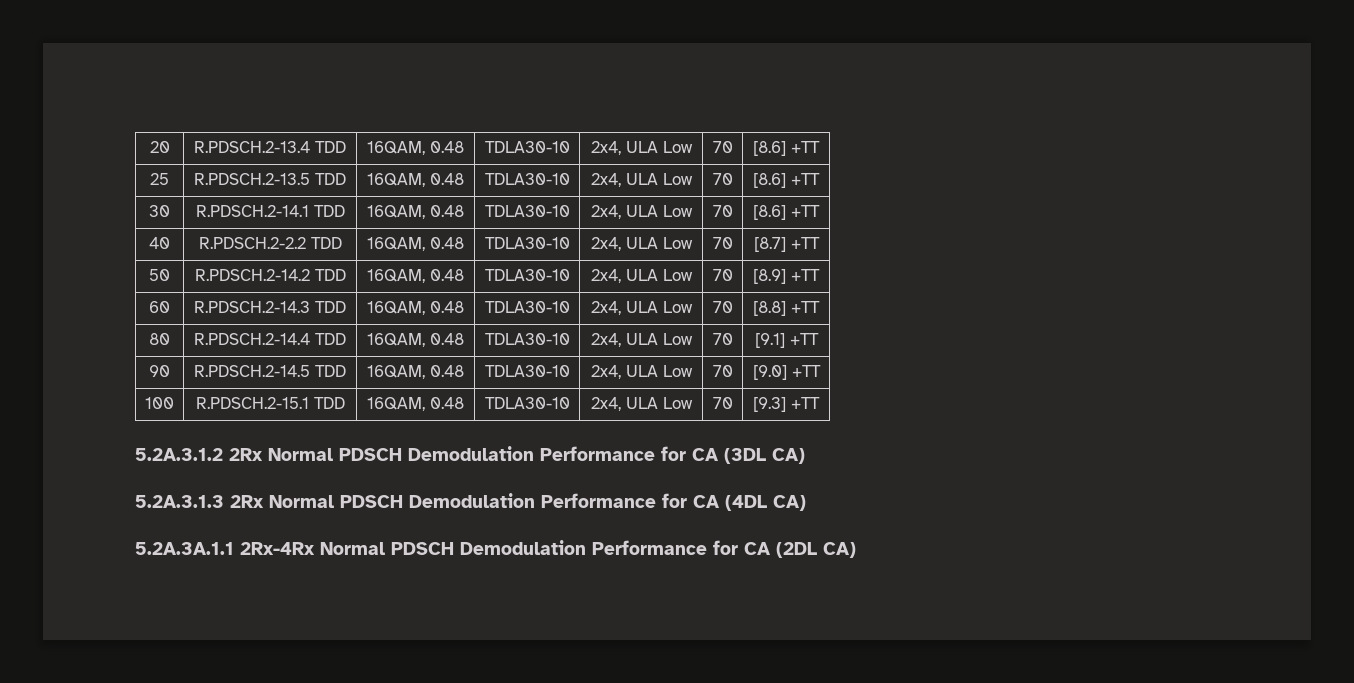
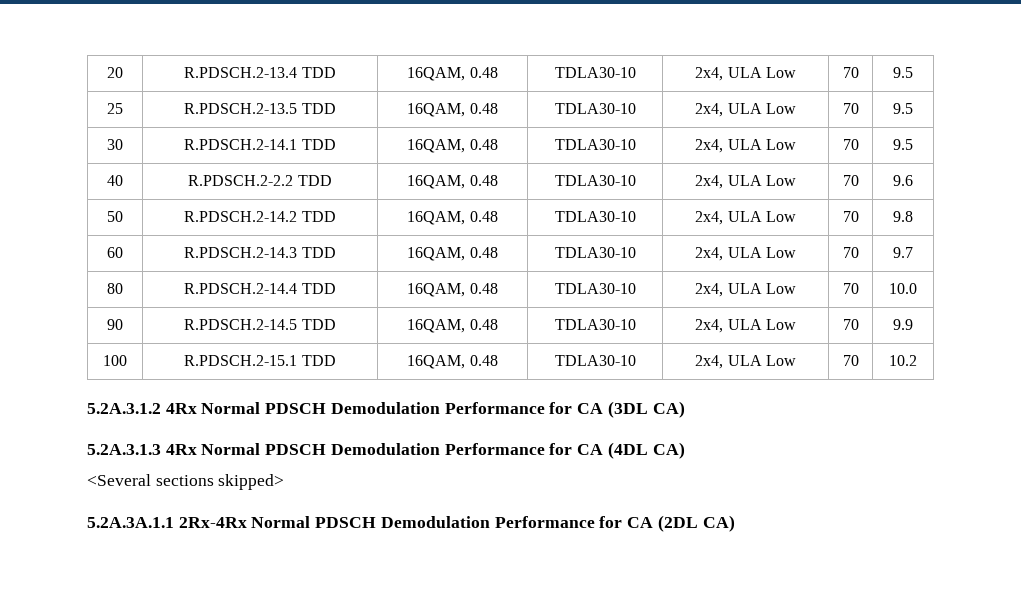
- 20 | R.PDSCH.2-13.4 TDD | 16QAM, 0.48 | TDLA30-10 | 2x4, ULA Low | 70 | [8.6] +TT
+ 20 | R.PDSCH.2-13.4 TDD | 16QAM, 0.48 | TDLA30-10 | 2x4, ULA Low | 70 | 9.5
- 25 | R.PDSCH.2-13.5 TDD | 16QAM, 0.48 | TDLA30-10 | 2x4, ULA Low | 70 | [8.6] +TT
+ 25 | R.PDSCH.2-13.5 TDD | 16QAM, 0.48 | TDLA30-10 | 2x4, ULA Low | 70 | 9.5
- 30 | R.PDSCH.2-14.1 TDD | 16QAM, 0.48 | TDLA30-10 | 2x4, ULA Low | 70 | [8.6] +TT
+ 30 | R.PDSCH.2-14.1 TDD | 16QAM, 0.48 | TDLA30-10 | 2x4, ULA Low | 70 | 9.5
- 40 | R.PDSCH.2-2.2 TDD | 16QAM, 0.48 | TDLA30-10 | 2x4, ULA Low | 70 | [8.7] +TT
+ 40 | R.PDSCH.2-2.2 TDD | 16QAM, 0.48 | TDLA30-10 | 2x4, ULA Low | 70 | 9.6
- 50 | R.PDSCH.2-14.2 TDD | 16QAM, 0.48 | TDLA30-10 | 2x4, ULA Low | 70 | [8.9] +TT
+ 50 | R.PDSCH.2-14.2 TDD | 16QAM, 0.48 | TDLA30-10 | 2x4, ULA Low | 70 | 9.8
- 60 | R.PDSCH.2-14.3 TDD | 16QAM, 0.48 | TDLA30-10 | 2x4, ULA Low | 70 | [8.8] +TT
+ 60 | R.PDSCH.2-14.3 TDD | 16QAM, 0.48 | TDLA30-10 | 2x4, ULA Low | 70 | 9.7
- 80 | R.PDSCH.2-14.4 TDD | 16QAM, 0.48 | TDLA30-10 | 2x4, ULA Low | 70 | [9.1] +TT
+ 80 | R.PDSCH.2-14.4 TDD | 16QAM, 0.48 | TDLA30-10 | 2x4, ULA Low | 70 | 10.0
- 90 | R.PDSCH.2-14.5 TDD | 16QAM, 0.48 | TDLA30-10 | 2x4, ULA Low | 70 | [9.0] +TT
+ 90 | R.PDSCH.2-14.5 TDD | 16QAM, 0.48 | TDLA30-10 | 2x4, ULA Low | 70 | 9.9
- 100 | R.PDSCH.2-15.1 TDD | 16QAM, 0.48 | TDLA30-10 | 2x4, ULA Low | 70 | [9.3] +TT
+ 100 | R.PDSCH.2-15.1 TDD | 16QAM, 0.48 | TDLA30-10 | 2x4, ULA Low | 70 | 10.2
- 5.2A.3.1.2 2Rx Normal PDSCH Demodulation Performance for CA (3DL CA)
+ 5.2A.3.1.2 4Rx Normal PDSCH Demodulation Performance for CA (3DL CA)
- 5.2A.3.1.3 2Rx Normal PDSCH Demodulation Performance for CA (4DL CA)
+ 5.2A.3.1.3 4Rx Normal PDSCH Demodulation Performance for CA (4DL CA)
+ <Several sections skipped>

